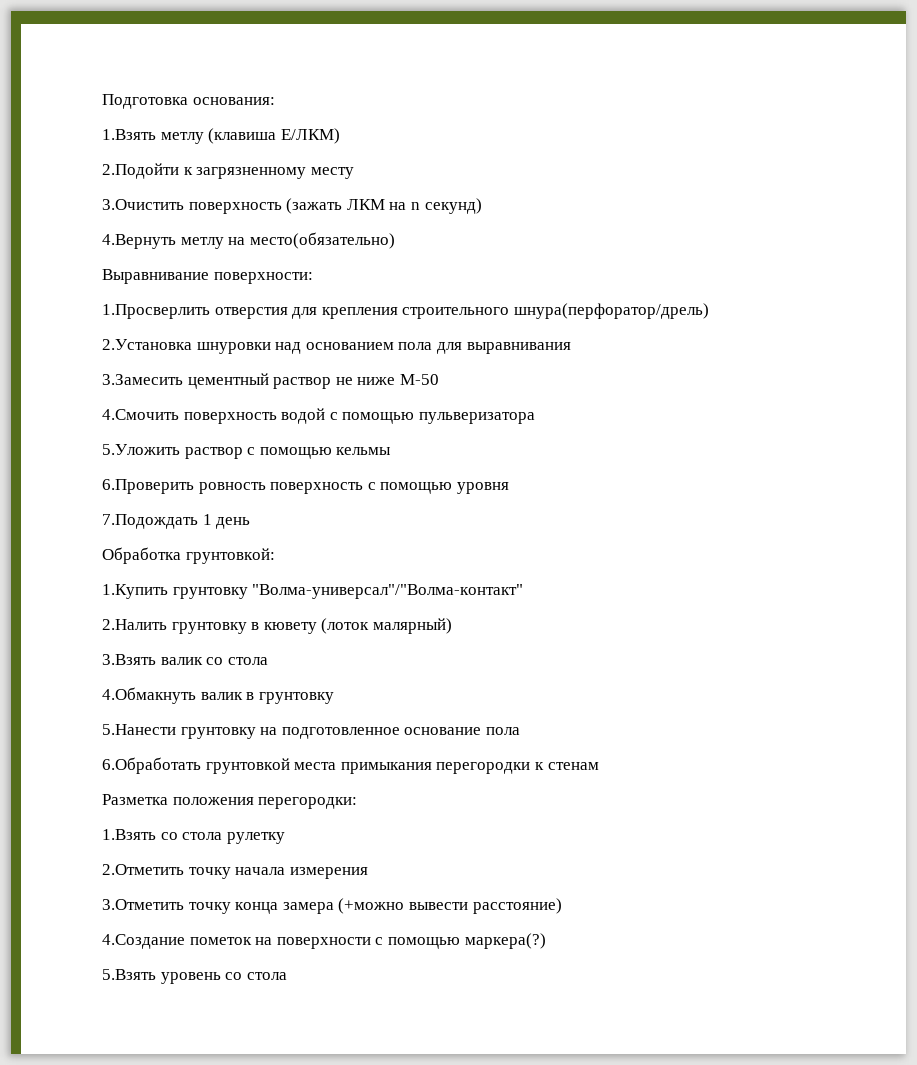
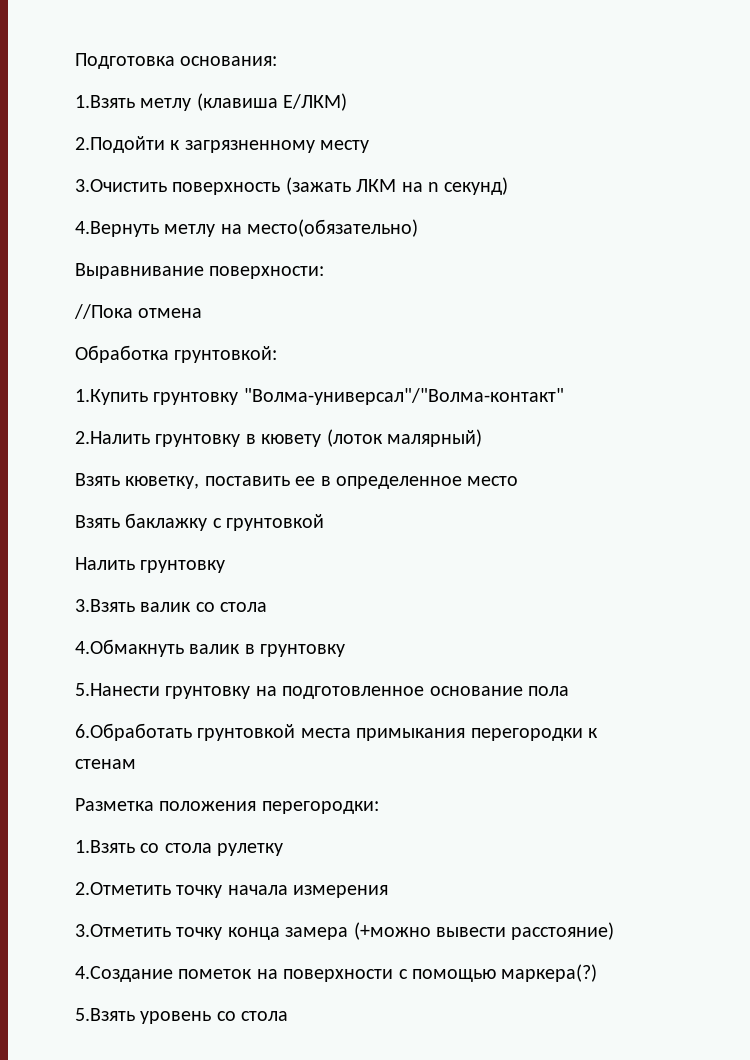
- 1.Просверлить отверстия для крепления строительного шнура(перфоратор/дрель)
- 2.Установка шнуровки над основанием пола для выравнивания
- 3.Замесить цементный раствор не ниже М-50
- 4.Смочить поверхность водой с помощью пульверизатора
- 5.Уложить раствор с помощью кельмы
- 6.Проверить ровность поверхность с помощью уровня
- 7.Подождать 1 день
+ //Пока отмена
+ Взять кюветку, поставить ее в определенное место
+ Взять баклажку с грунтовкой
+ Налить грунтовку

